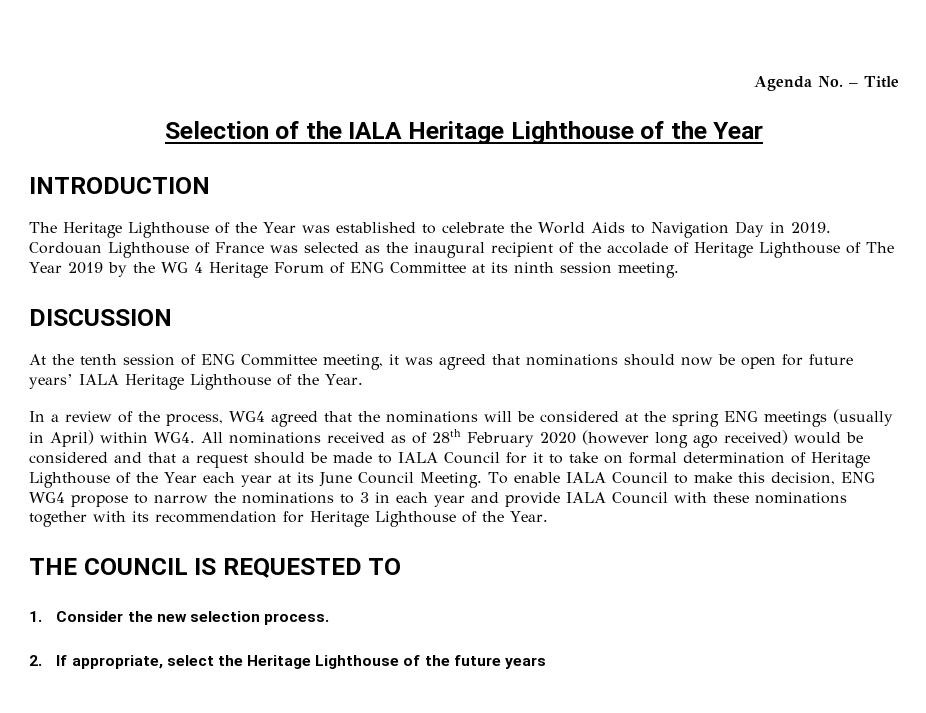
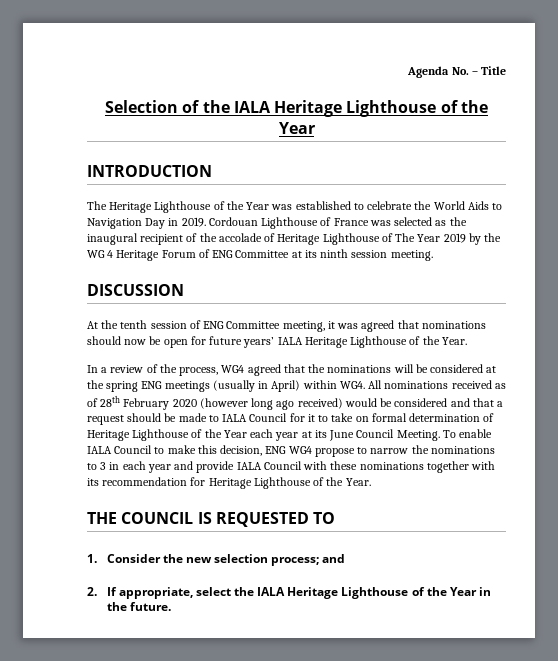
- 1. Consider the new selection process.
+ 1. Consider the new selection process; and
- 2. If appropriate, select the Heritage Lighthouse of the future years
+ 2. If appropriate, select the IALA Heritage Lighthouse of the Year in the future.

